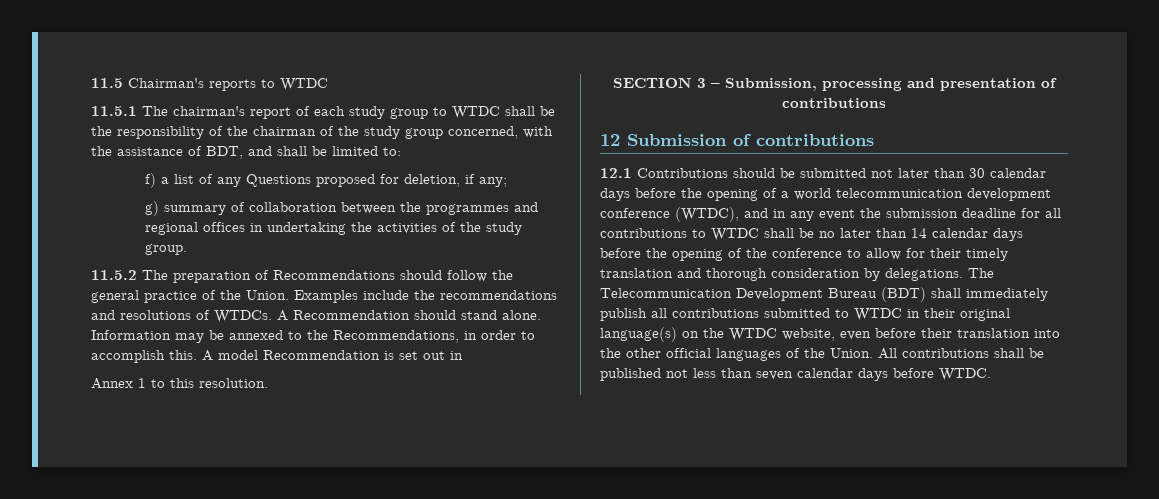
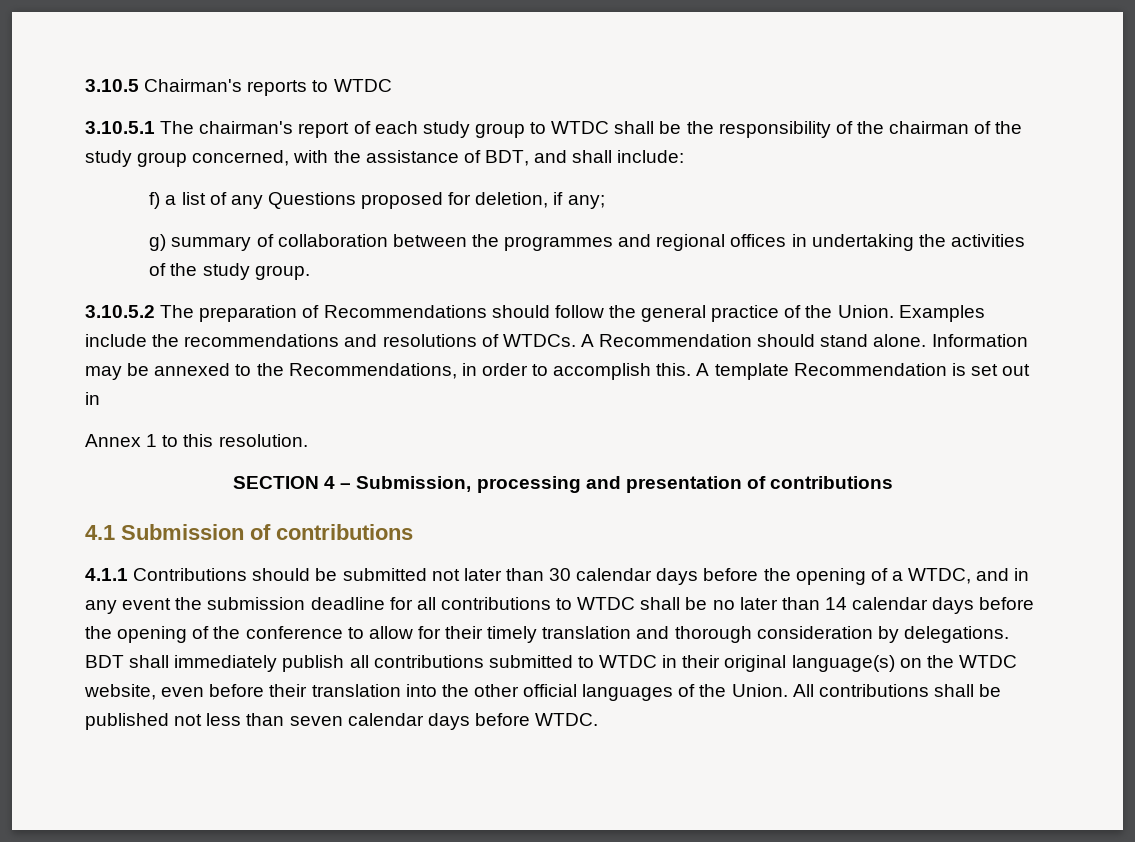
- 11.5 Chairman's reports to WTDC
+ 3.10.5 Chairman's reports to WTDC
- 11.5.1 The chairman's report of each study group to WTDC shall be the responsibility of the chairman of the study group concerned, with the assistance of BDT, and shall be limited to:
+ 3.10.5.1 The chairman's report of each study group to WTDC shall be the responsibility of the chairman of the study group concerned, with the assistance of BDT, and shall include:
- 11.5.2 The preparation of Recommendations should follow the general practice of the Union.
+ 3.10.5.2 The preparation of Recommendations should follow the general practice of the Union.
- A model Recommendation is set out in
+ A template Recommendation is set out in
- SECTION 3 – Submission, processing and presentation of contributions
+ SECTION 4 – Submission, processing and presentation of contributions
- 12 Submission of contributions
+ 4.1 Submission of contributions
- 12.1 Contributions should be submitted not later than 30 calendar days before the opening of a world telecommunication development conference (WTDC), and in any event the submission deadline for all contributions to WTDC shall be no later than 14 calendar days before the opening of the conference to allow for their timely translation and thorough consideration by delegations.
+ 4.1.1 Contributions should be submitted not later than 30 calendar days before the opening of a WTDC, and in any event the submission deadline for all contributions to WTDC shall be no later than 14 calendar days before the opening of the conference to allow for their timely translation and thorough consideration by delegations.
- The Telecommunication Development Bureau (BDT) shall immediately publish all contributions submitted to WTDC in their original language(s) on the WTDC website, even before their translation into the other official languages of the Union.
+ BDT shall immediately publish all contributions submitted to WTDC in their original language(s) on the WTDC website, even before their translation into the other official languages of the Union.

